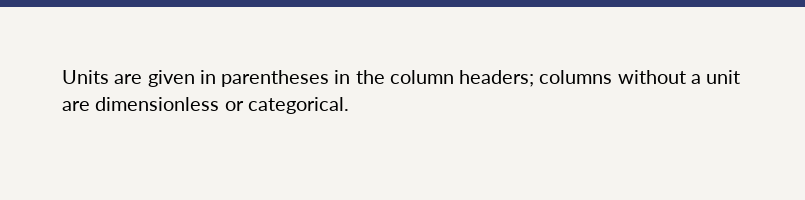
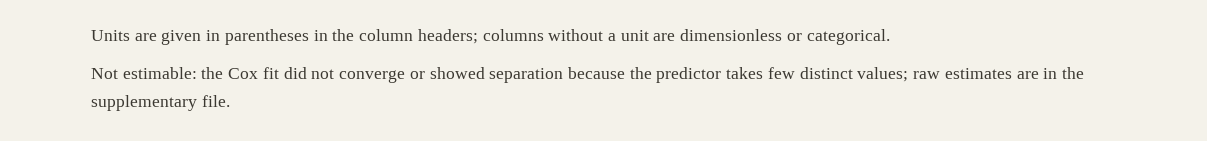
+ Not estimable: the Cox fit did not converge or showed separation because the predictor takes few distinct values; raw estimates are in the supplementary file.

